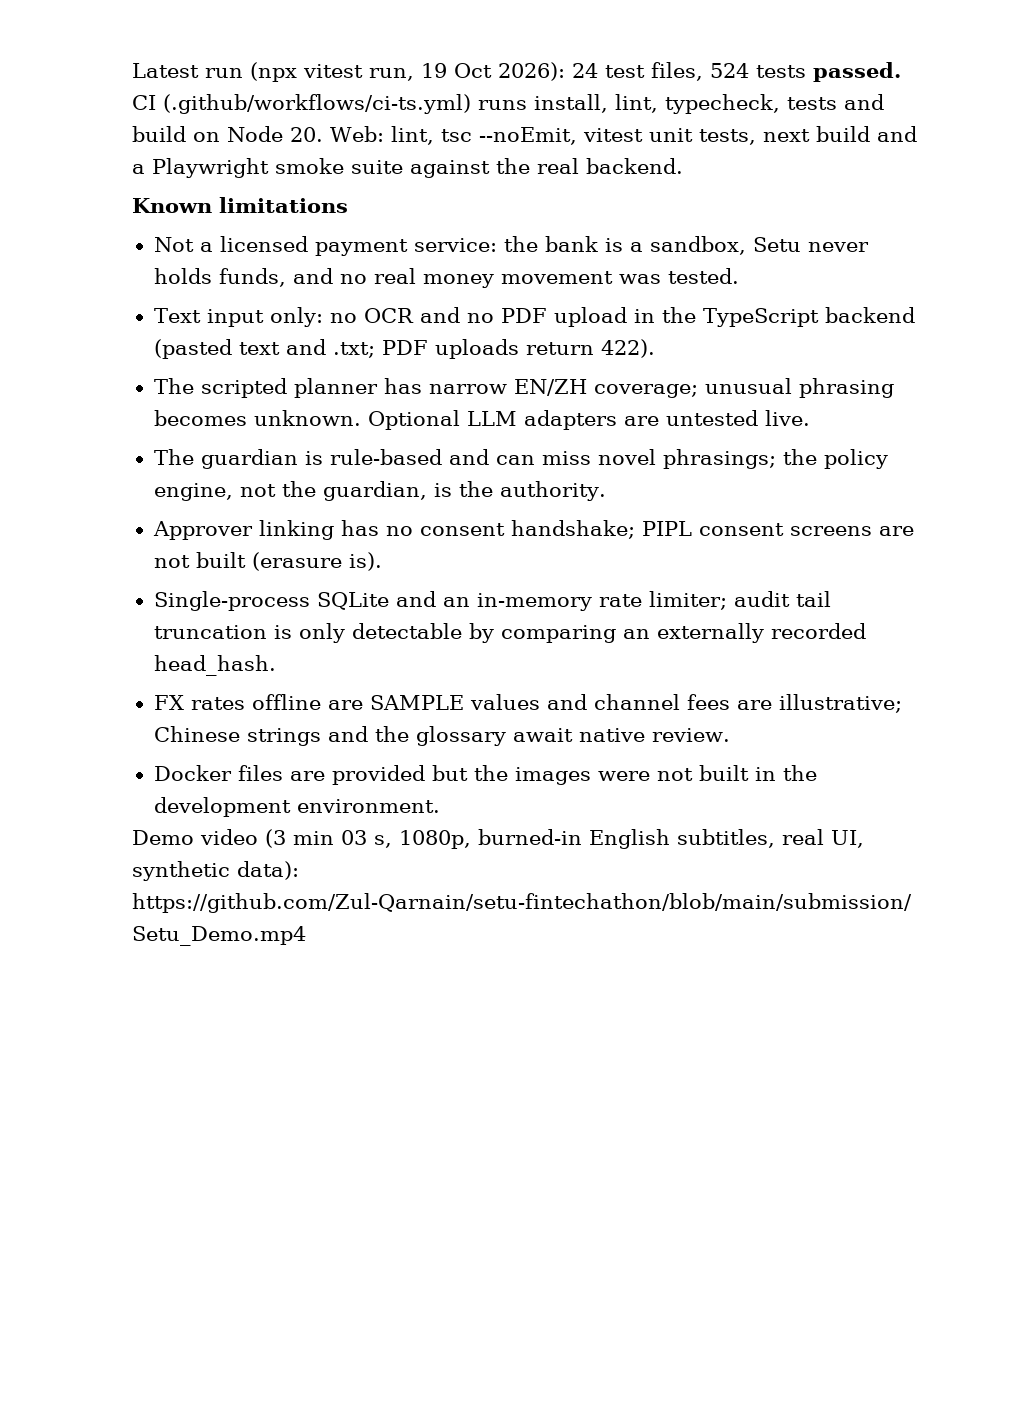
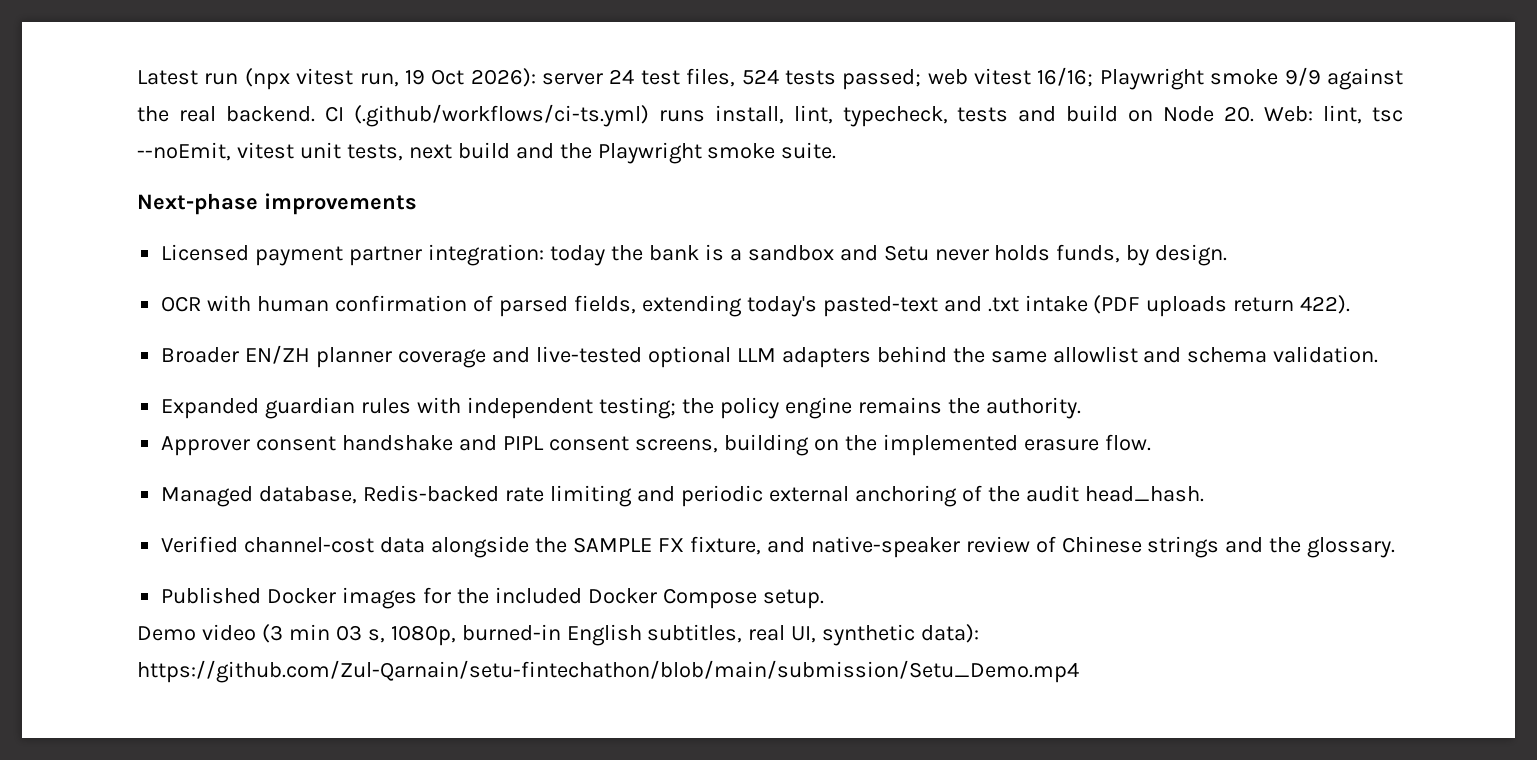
- Latest run (npx vitest run, 19 Oct 2026): 24 test files, 524 tests passed.
+ Latest run (npx vitest run, 19 Oct 2026): server 24 test files, 524 tests passed; web vitest 16/16; Playwright smoke 9/9 against the real backend.
- CI (.github/workflows/ci-ts.yml) runs install, lint, typecheck, tests and build on Node 20. Web: lint, tsc --noEmit, vitest unit tests, next build and a Playwright smoke suite against the real backend.
- Known limitations
- Not a licensed payment service: the bank is a sandbox, Setu never holds funds, and no real money movement was tested.
- Text input only: no OCR and no PDF upload in the TypeScript backend (pasted text and .txt; PDF uploads return 422).
- The scripted planner has narrow EN/ZH coverage; unusual phrasing becomes unknown. Optional LLM adapters are untested live.
- The guardian is rule-based and can miss novel phrasings; the policy engine, not the guardian, is the authority.
- Approver linking has no consent handshake; PIPL consent screens are not built (erasure is).
- Single-process SQLite and an in-memory rate limiter; audit tail truncation is only detectable by comparing an externally recorded head_hash.
- FX rates offline are SAMPLE values and channel fees are illustrative; Chinese strings and the glossary await native review.
- Docker files are provided but the images were not built in the development environment.
+ CI (.github/workflows/ci-ts.yml) runs install, lint, typecheck, tests and build on Node 20. Web: lint, tsc --noEmit, vitest unit tests, next build and the Playwright smoke suite.
+ Next-phase improvements
+ Licensed payment partner integration: today the bank is a sandbox and Setu never holds funds, by design.
+ OCR with human confirmation of parsed fields, extending today's pasted-text and .txt intake (PDF uploads return 422).
+ Broader EN/ZH planner coverage and live-tested optional LLM adapters behind the same allowlist and schema validation.
+ Expanded guardian rules with independent testing; the policy engine remains the authority.
+ Approver consent handshake and PIPL consent screens, building on the implemented erasure flow.
+ Managed database, Redis-backed rate limiting and periodic external anchoring of the audit head_hash.
+ Verified channel-cost data alongside the SAMPLE FX fixture, and native-speaker review of Chinese strings and the glossary.
+ Published Docker images for the included Docker Compose setup.

